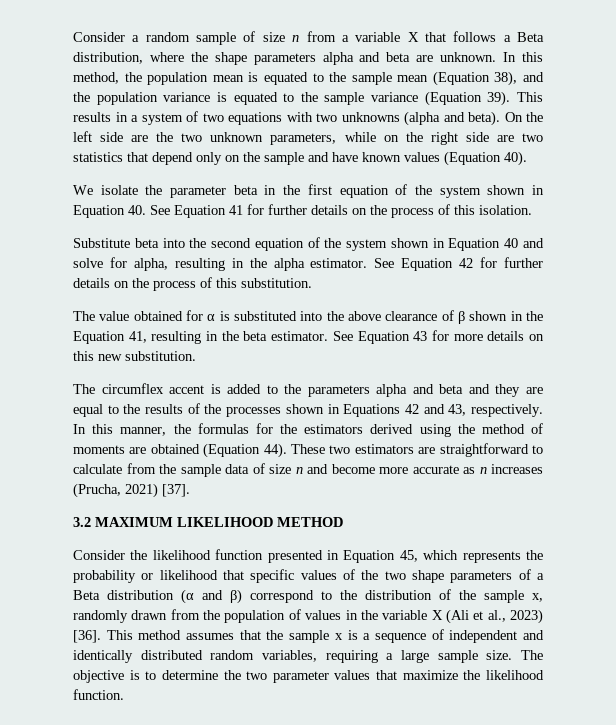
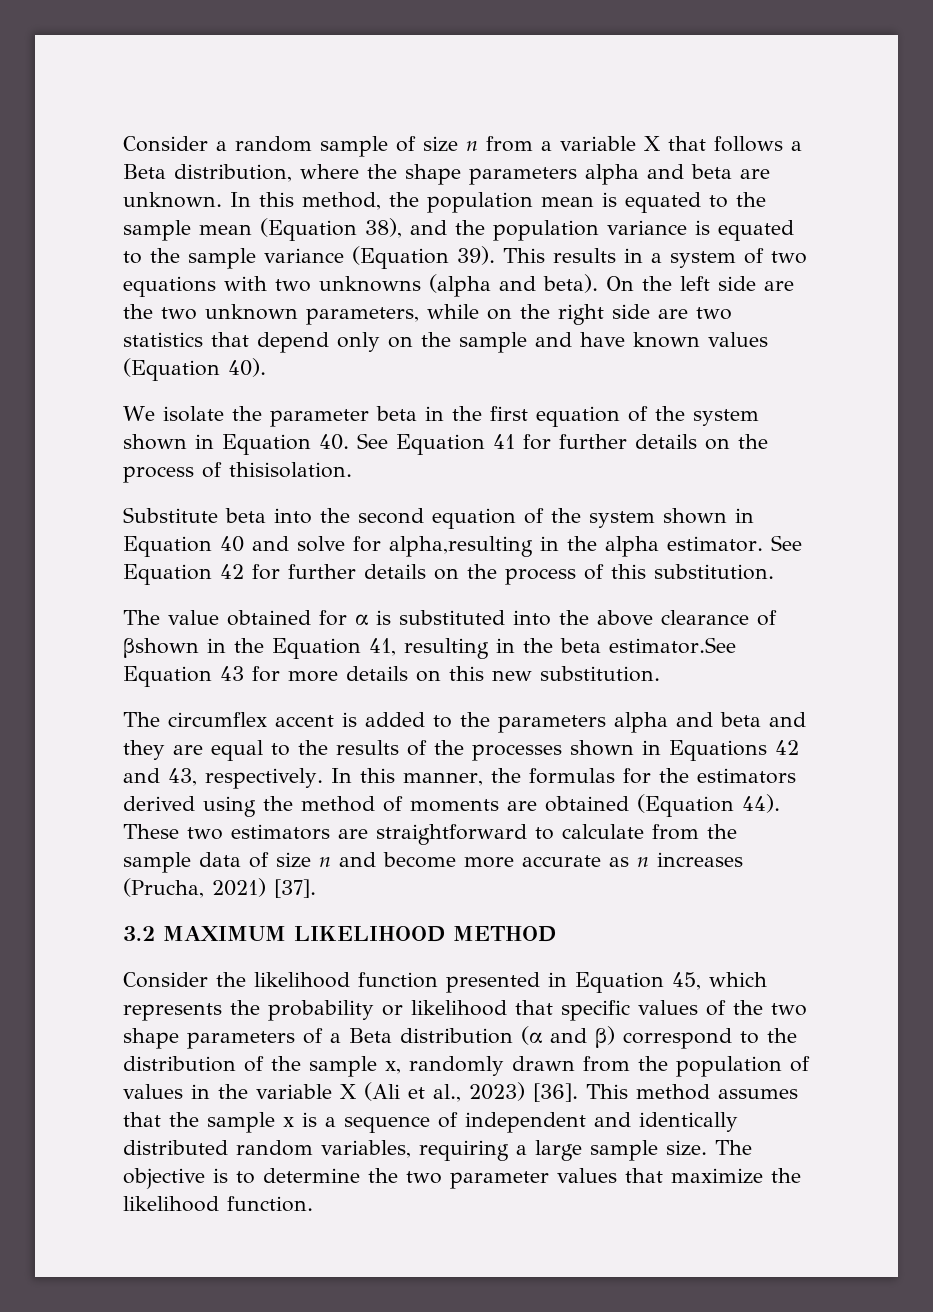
- We isolate the parameter beta in the first equation of the system shown in Equation 40. See Equation 41 for further details on the process of this isolation.
+ We isolate the parameter beta in the first equation of the system shown in Equation 40. See Equation 41 for further details on the process of thisisolation.
- Substitute beta into the second equation of the system shown in Equation 40 and solve for alpha, resulting in the alpha estimator.
+ Substitute beta into the second equation of the system shown in Equation 40 and solve for alpha,resulting in the alpha estimator.
- The value obtained for α is substituted into the above clearance of β shown in the Equation 41, resulting in the beta estimator. See Equation 43 for more details on this new substitution.
+ The value obtained for α is substituted into the above clearance of βshown in the Equation 41, resulting in the beta estimator.See Equation 43 for more details on this new substitution.

